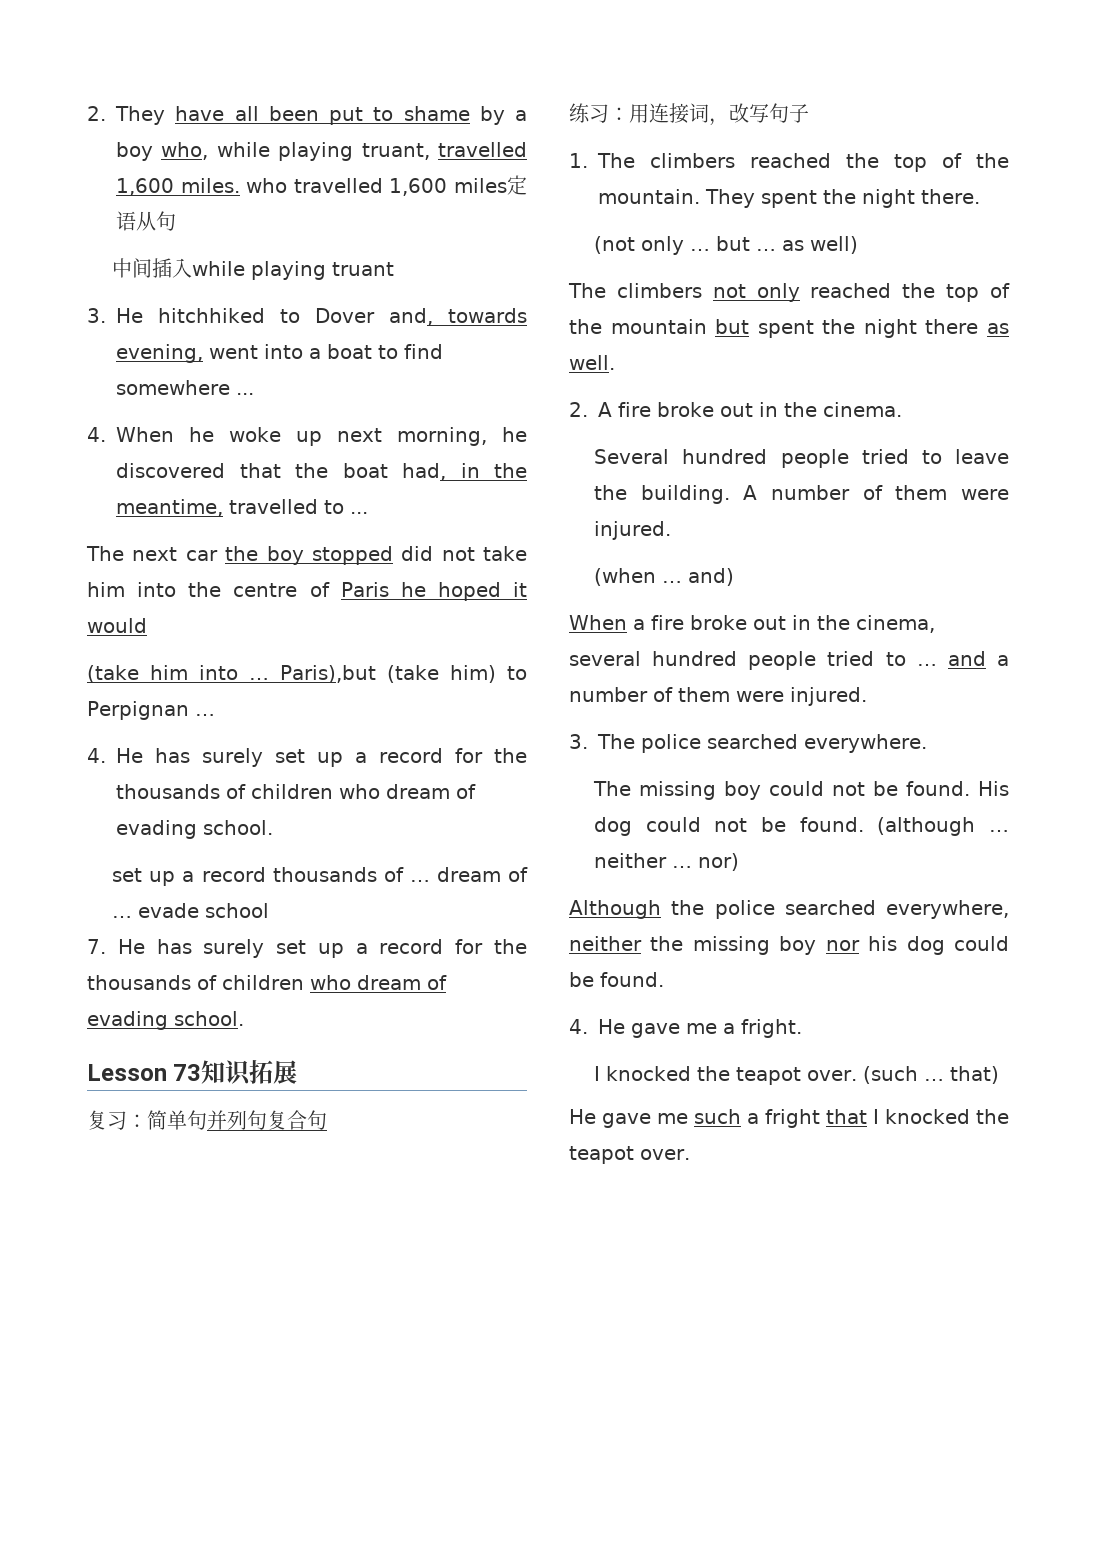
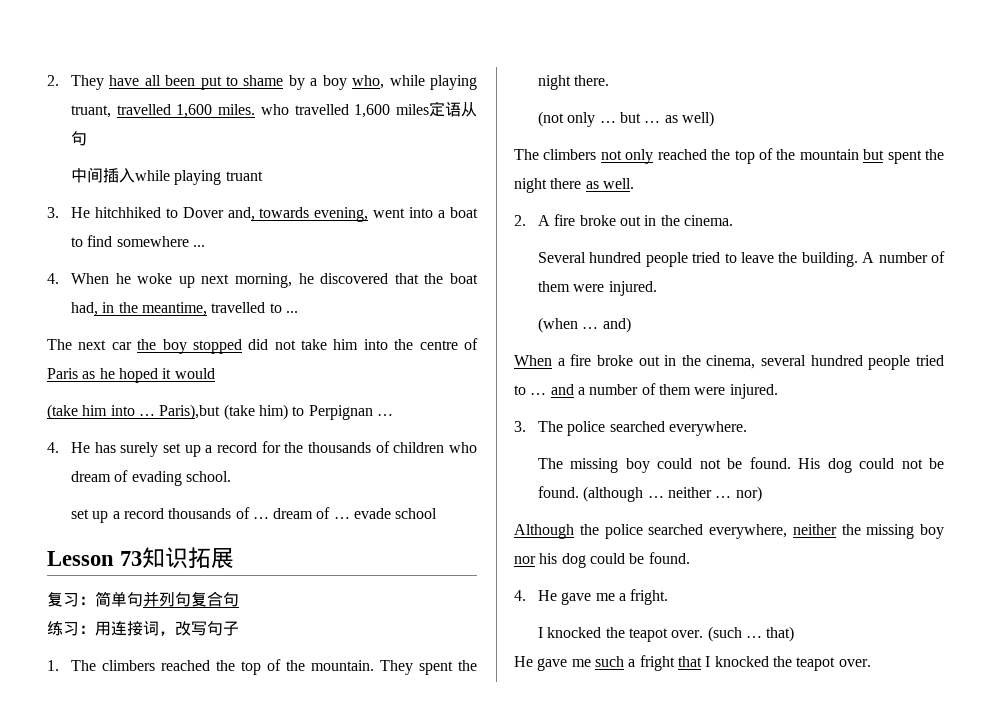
- The next car the boy stopped did not take him into the centre of Paris he hoped it would
+ The next car the boy stopped did not take him into the centre of Paris as he hoped it would
- 7. He has surely set up a record for the thousands of children who dream of evading school.

